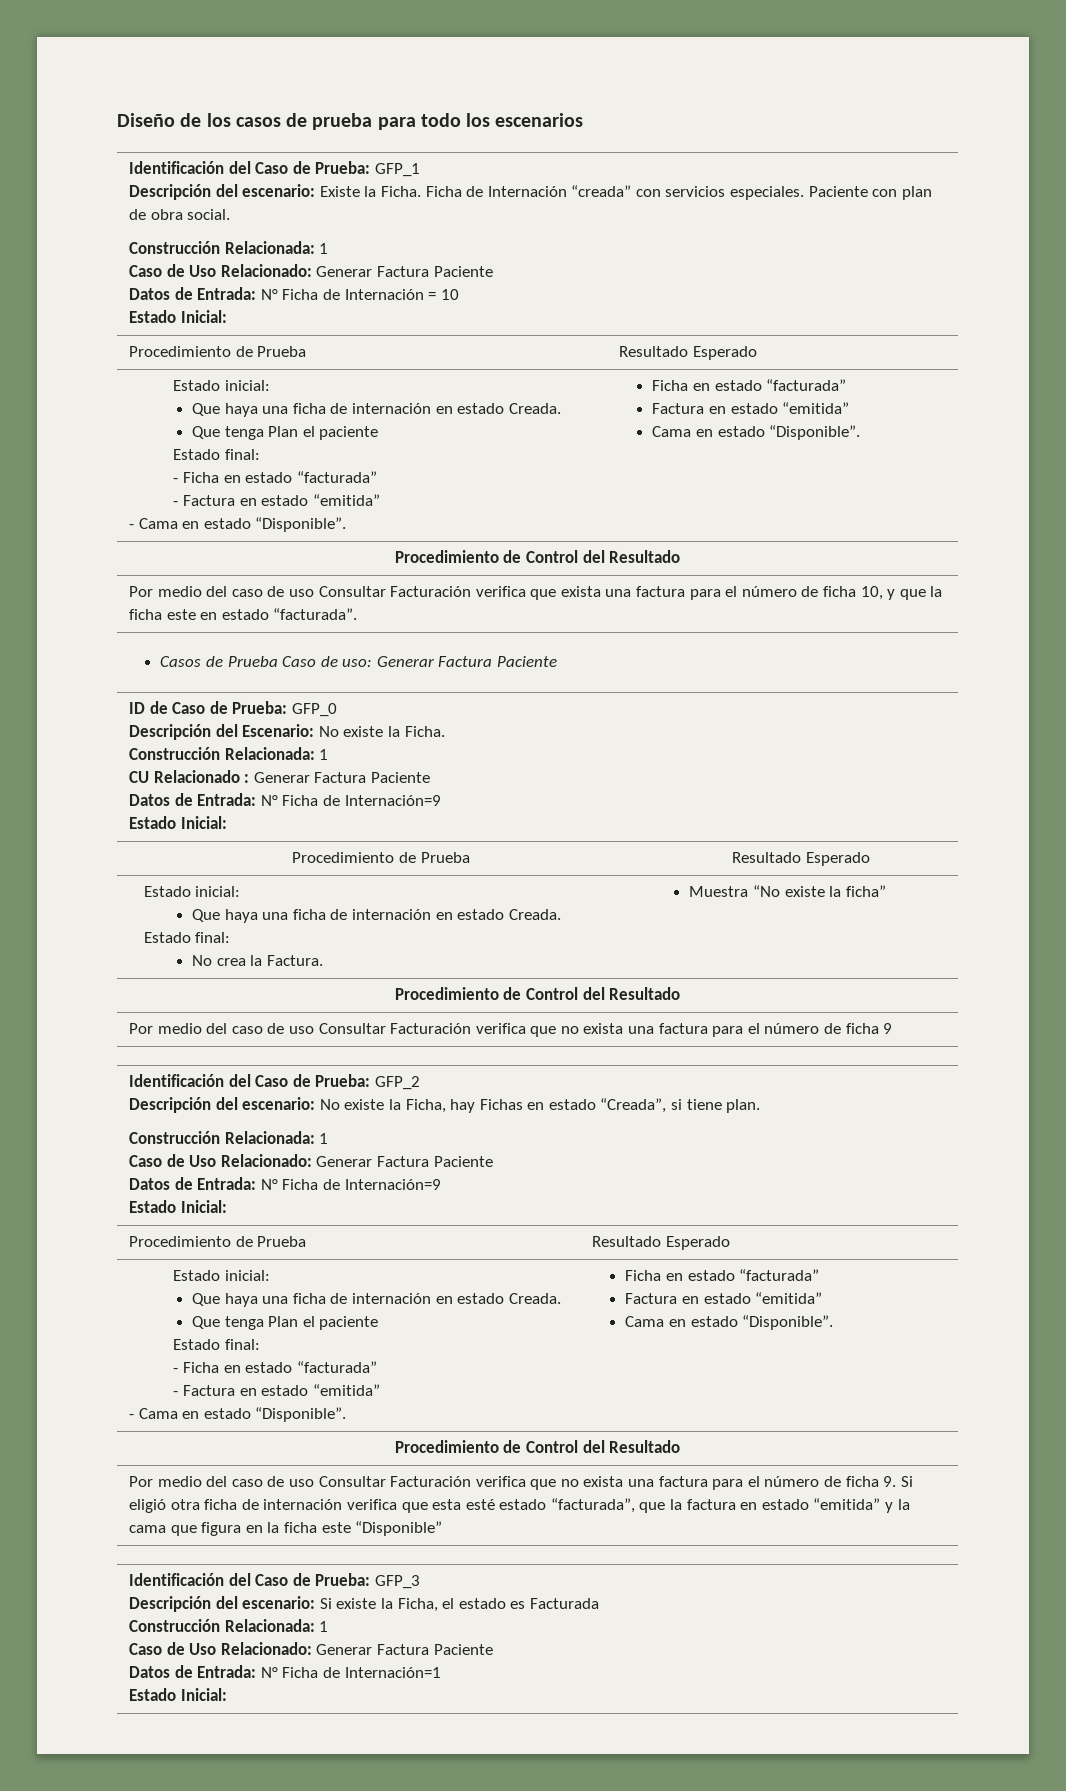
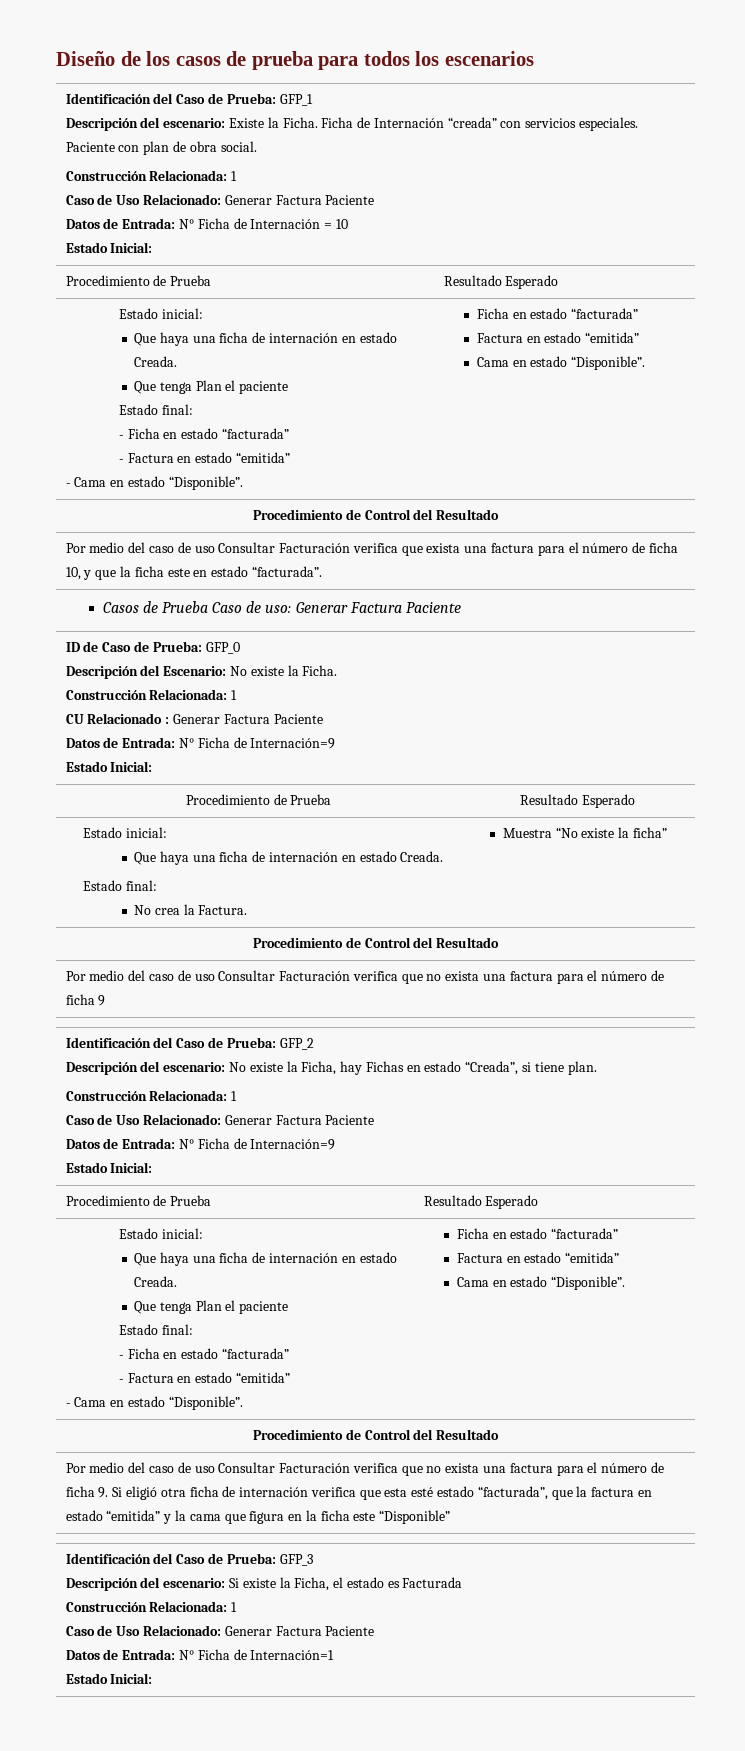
- Diseño de los casos de prueba para todo los escenarios
+ Diseño de los casos de prueba para todos los escenarios

